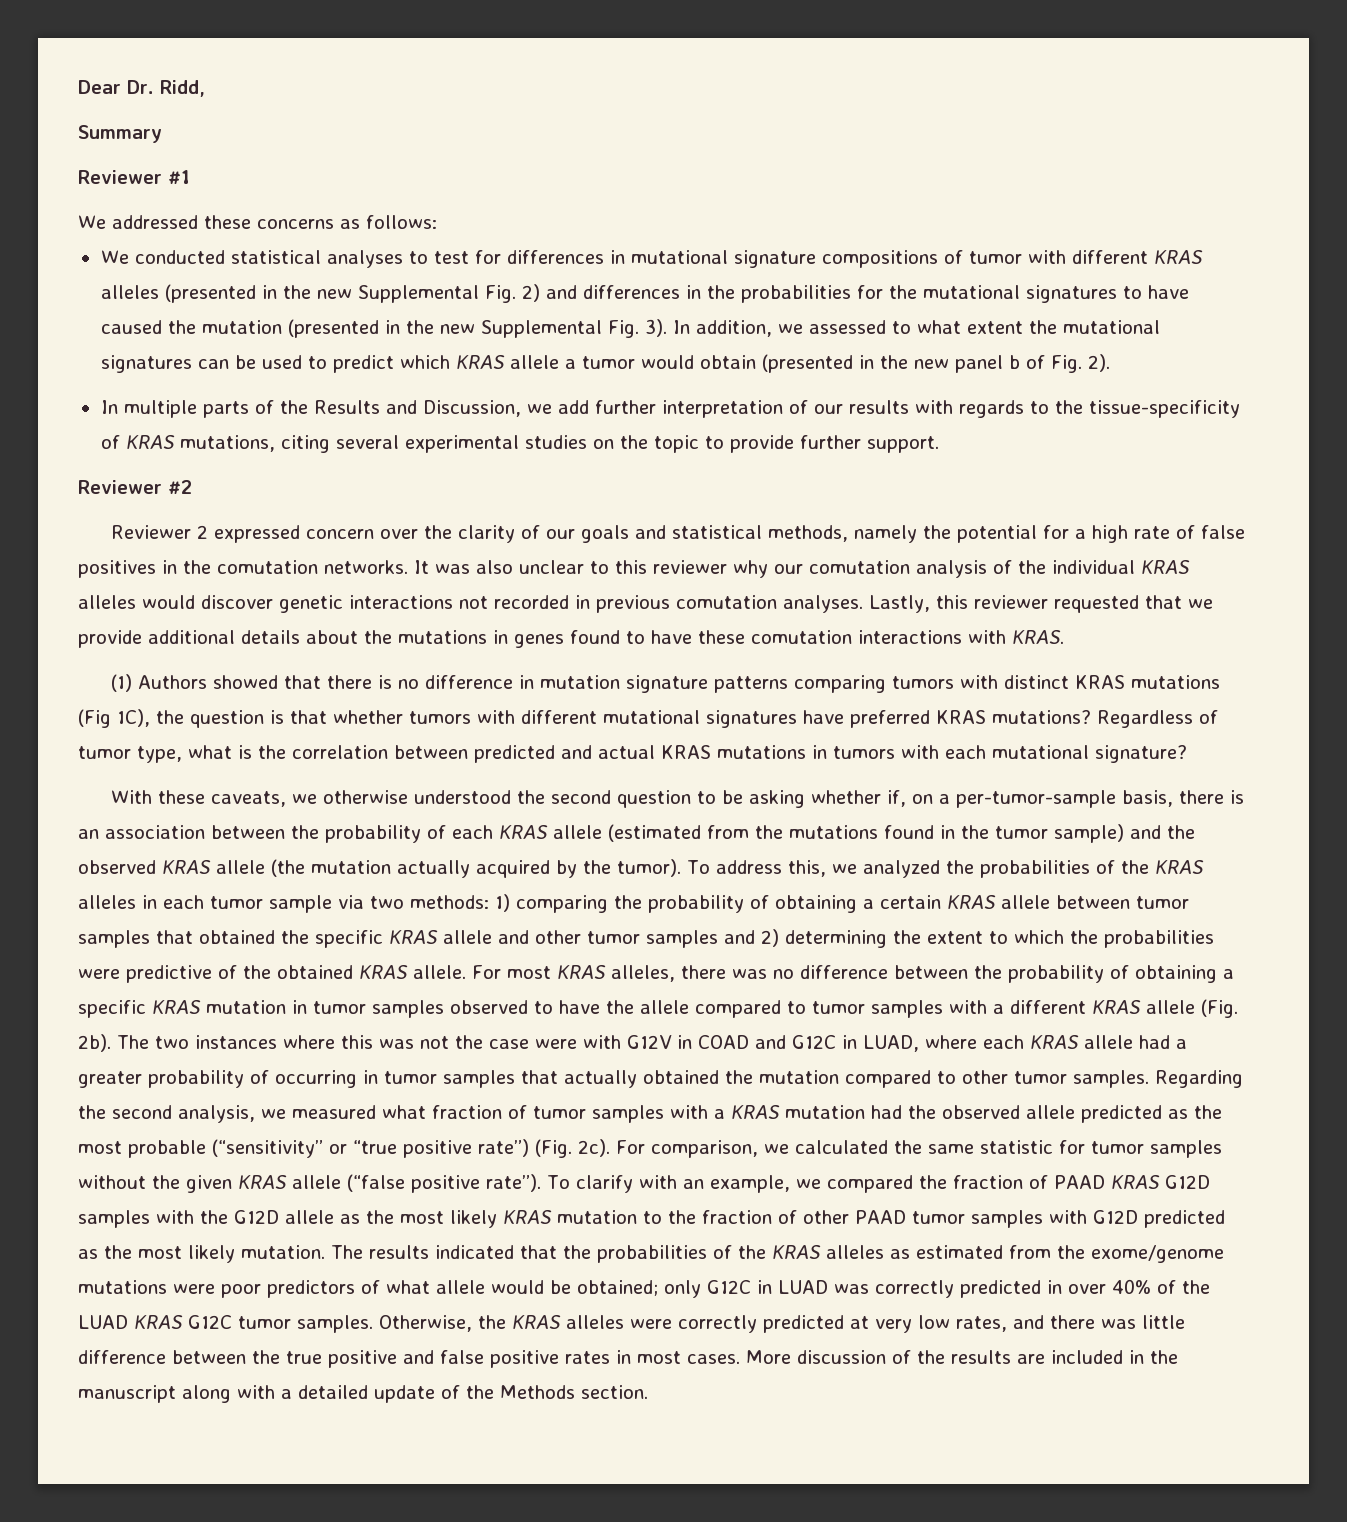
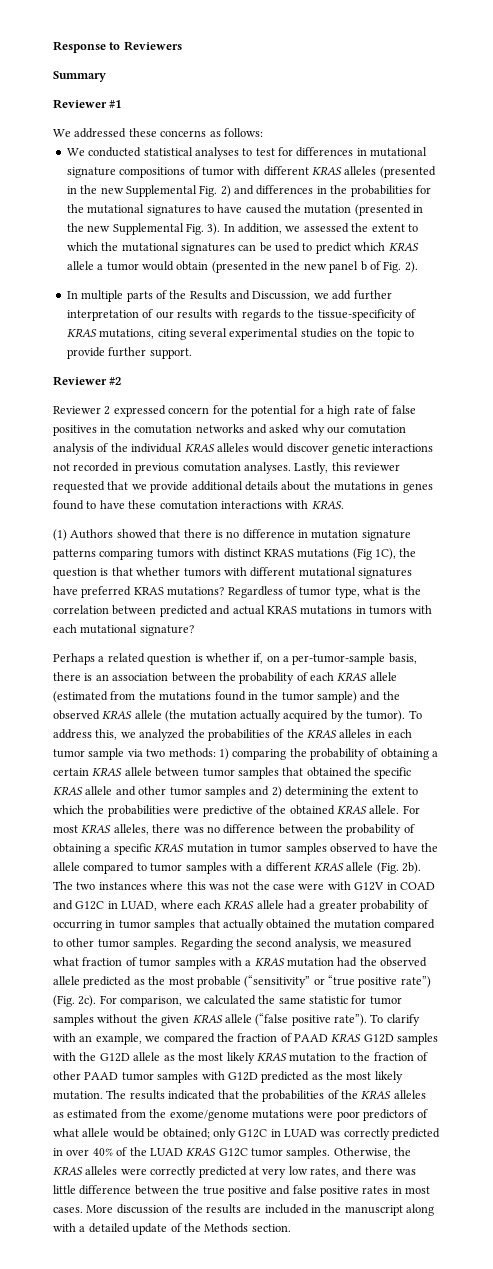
- Dear Dr. Ridd,
+ Response to Reviewers
- In addition, we assessed to what extent the mutational signatures can be used to predict which KRAS allele a tumor would obtain (presented in the new panel b of Fig. 2).
+ In addition, we assessed the extent to which the mutational signatures can be used to predict which KRAS allele a tumor would obtain (presented in the new panel b of Fig. 2).
- Reviewer 2 expressed concern over the clarity of our goals and statistical methods, namely the potential for a high rate of false positives in the comutation networks. It was also unclear to this reviewer why our comutation analysis of the individual KRAS alleles would discover genetic interactions not recorded in previous comutation analyses.
+ Reviewer 2 expressed concern for the potential for a high rate of false positives in the comutation networks and asked why our comutation analysis of the individual KRAS alleles would discover genetic interactions not recorded in previous comutation analyses.
- With these caveats, we otherwise understood the second question to be asking whether if, on a per-tumor-sample basis, there is an association between the probability of each KRAS allele (estimated from the mutations found in the tumor sample) and the observed KRAS allele (the mutation actually acquired by the tumor).
+ Perhaps a related question is whether if, on a per-tumor-sample basis, there is an association between the probability of each KRAS allele (estimated from the mutations found in the tumor sample) and the observed KRAS allele (the mutation actually acquired by the tumor).

